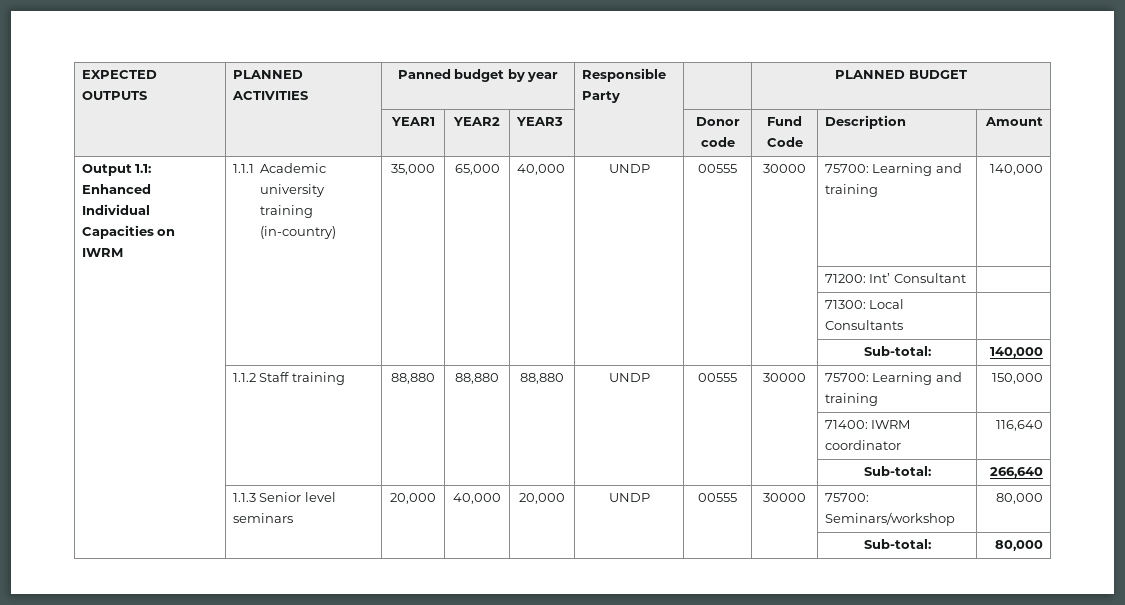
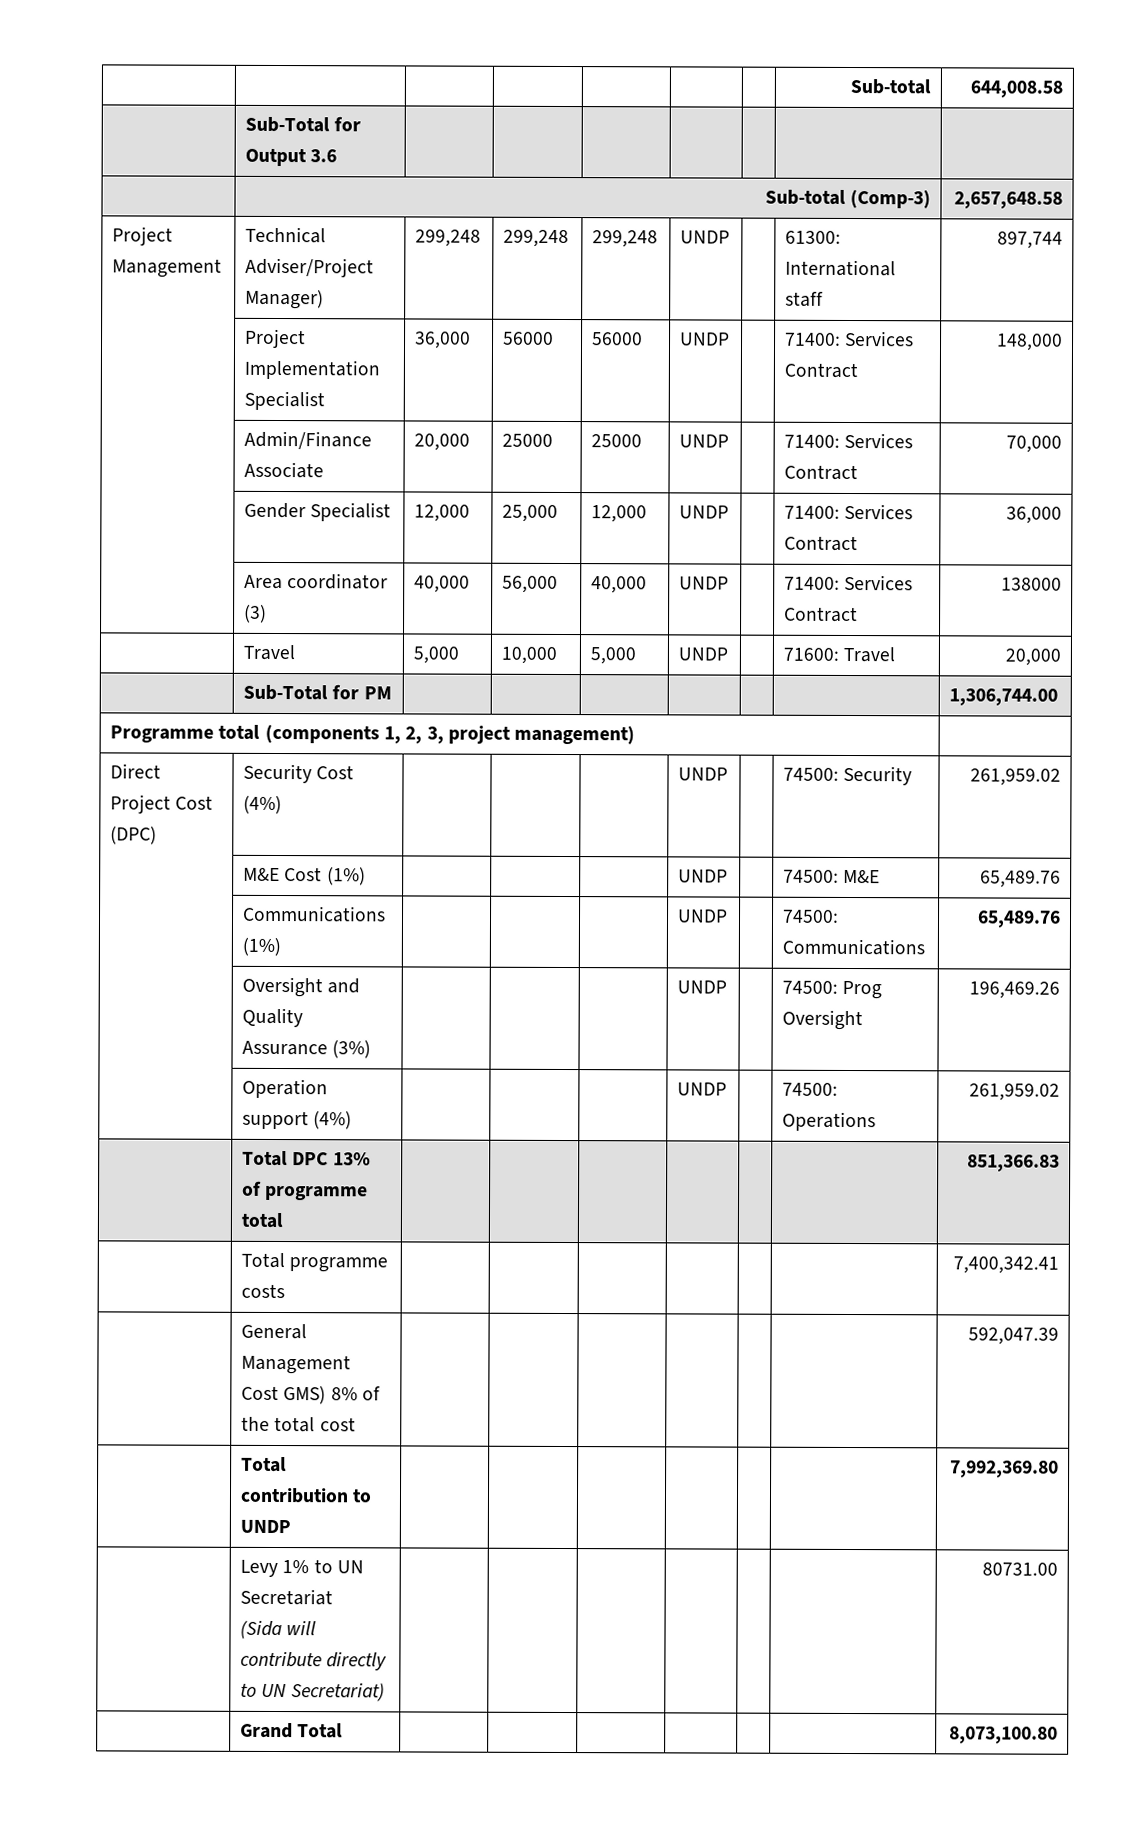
- EXPECTED OUTPUTS | PLANNED ACTIVITIES | Panned budget by year | Responsible Party | | PLANNED BUDGET
- | | YEAR1 | YEAR2 | YEAR3 | | Donor code | Fund Code | Description | Amount
- Output 1.1: Enhanced Individual Capacities on IWRM | 1.1.1 Academic university training (in-country) | 35,000 | 65,000 | 40,000 | UNDP | 00555 | 30000 | 75700: Learning and training | 140,000
- | | | | | | | | 71200: Int’ Consultant |
- | | | | | | | | 71300: Local Consultants |
- | | | | | | | | Sub-total: | 140,000
- | 1.1.2 Staff training | 88,880 | 88,880 | 88,880 | UNDP | 00555 | 30000 | 75700: Learning and training | 150,000
- | | | | | | | | 71400: IWRM coordinator | 116,640
- | | | | | | | | Sub-total: | 266,640
- | 1.1.3 Senior level seminars | 20,000 | 40,000 | 20,000 | UNDP | 00555 | 30000 | 75700: Seminars/workshop | 80,000
- | | | | | | | | Sub-total: | 80,000
+ | | | | | | | Sub-total | 644,008.58
+ | Sub-Total for Output 3.6 | | | | | | |
+ | Sub-total (Comp-3) | 2,657,648.58
+ Project Management | Technical Adviser/Project Manager) | 299,248 | 299,248 | 299,248 | UNDP | | 61300: International staff | 897,744
+ | Project Implementation Specialist | 36,000 | 56000 | 56000 | UNDP | | 71400: Services Contract | 148,000
+ | Admin/Finance Associate | 20,000 | 25000 | 25000 | UNDP | | 71400: Services Contract | 70,000
+ | Gender Specialist | 12,000 | 25,000 | 12,000 | UNDP | | 71400: Services Contract | 36,000
+ | Area coordinator (3) | 40,000 | 56,000 | 40,000 | UNDP | | 71400: Services Contract | 138000
+ | Travel | 5,000 | 10,000 | 5,000 | UNDP | | 71600: Travel | 20,000
+ | Sub-Total for PM | | | | | | | 1,306,744.00
+ Programme total (components 1, 2, 3, project management) |
+ Direct Project Cost (DPC) | Security Cost (4%) | | | | UNDP | | 74500: Security | 261,959.02
+ | M&E Cost (1%) | | | | UNDP | | 74500: M&E | 65,489.76
+ | Communications (1%) | | | | UNDP | | 74500: Communications | 65,489.76
+ | Oversight and Quality Assurance (3%) | | | | UNDP | | 74500: Prog Oversight | 196,469.26
+ | Operation support (4%) | | | | UNDP | | 74500: Operations | 261,959.02
+ | Total DPC 13% of programme total | | | | | | | 851,366.83
+ | Total programme costs | | | | | | | 7,400,342.41
+ | General Management Cost GMS) 8% of the total cost | | | | | | | 592,047.39
+ | Total contribution to UNDP | | | | | | | 7,992,369.80
+ | Levy 1% to UN Secretariat
+ (Sida will contribute directly to UN Secretariat) | | | | | | | 80731.00
+ | Grand Total | | | | | | | 8,073,100.80

